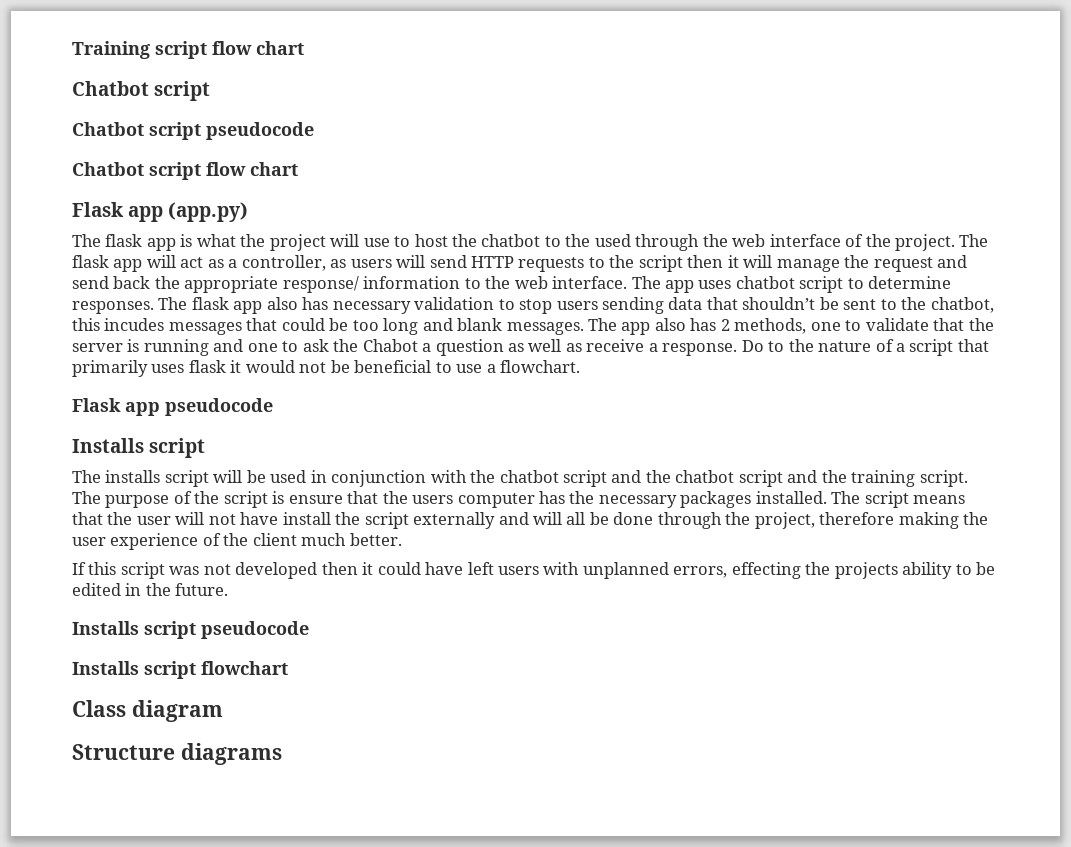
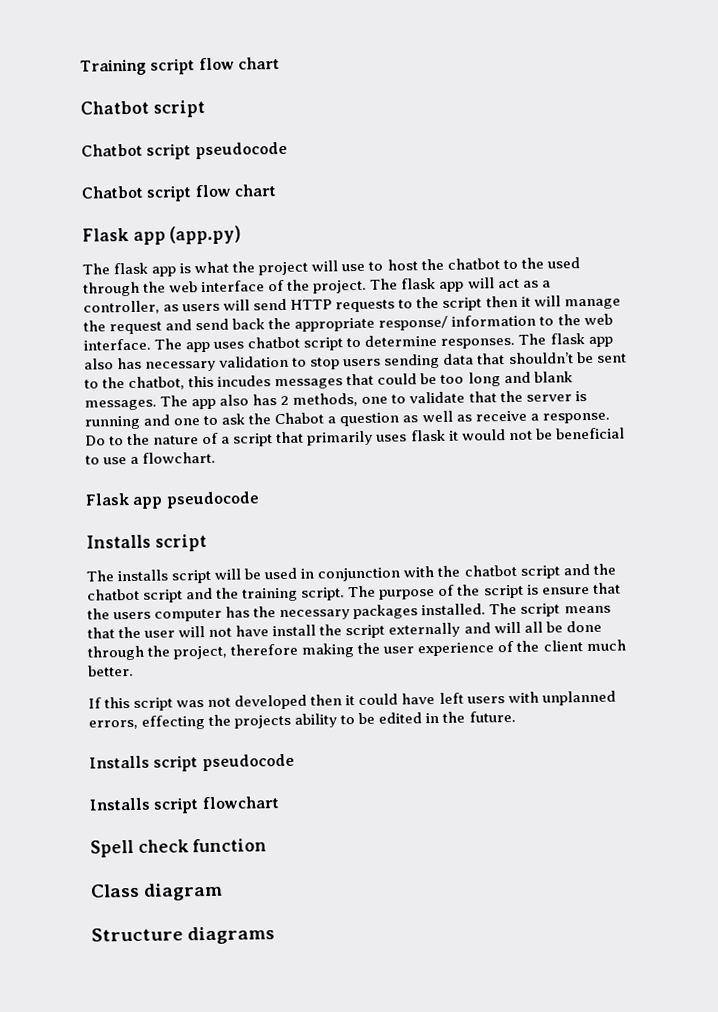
+ Spell check function

